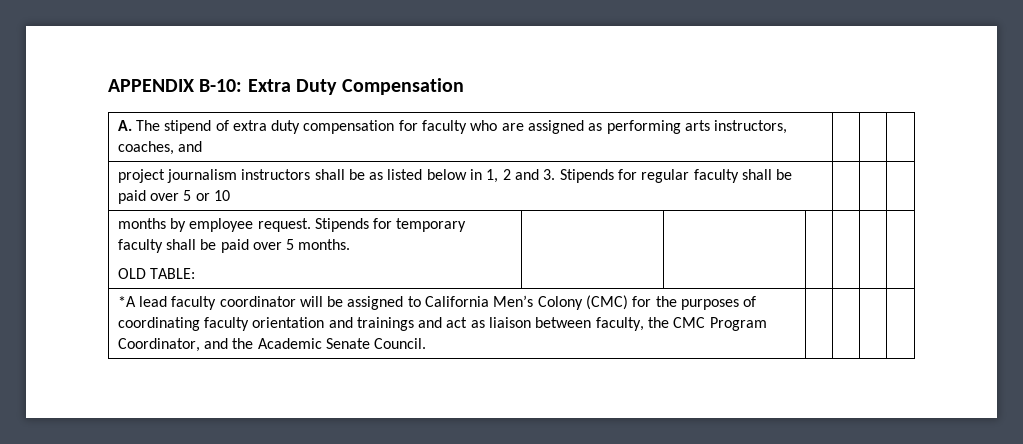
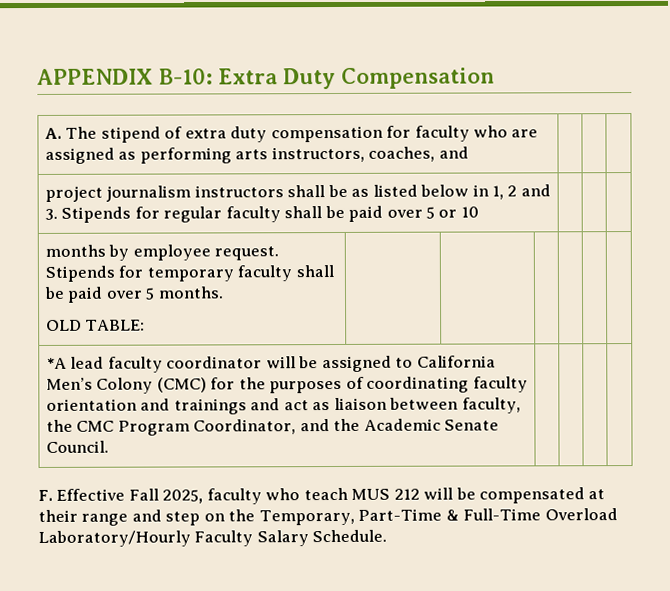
+ F. Effective Fall 2025, faculty who teach MUS 212 will be compensated at their range and step on the Temporary, Part-Time & Full-Time Overload Laboratory/Hourly Faculty Salary Schedule.

